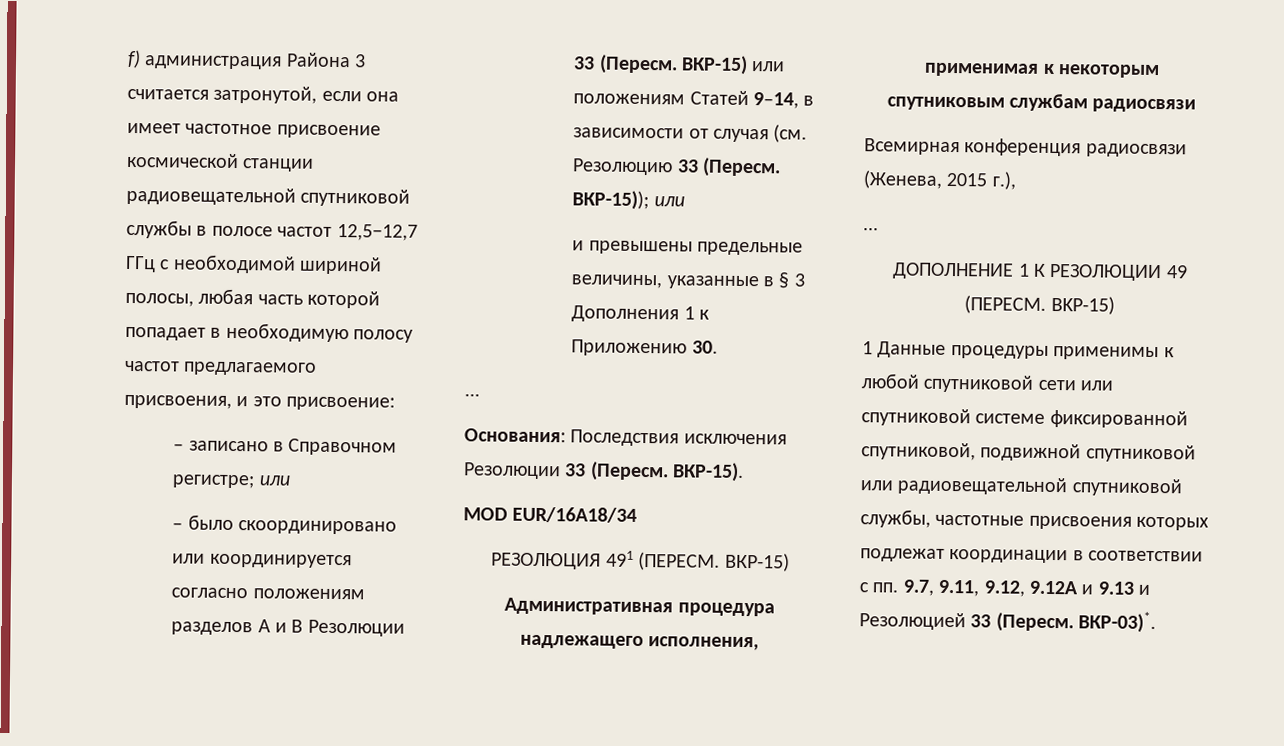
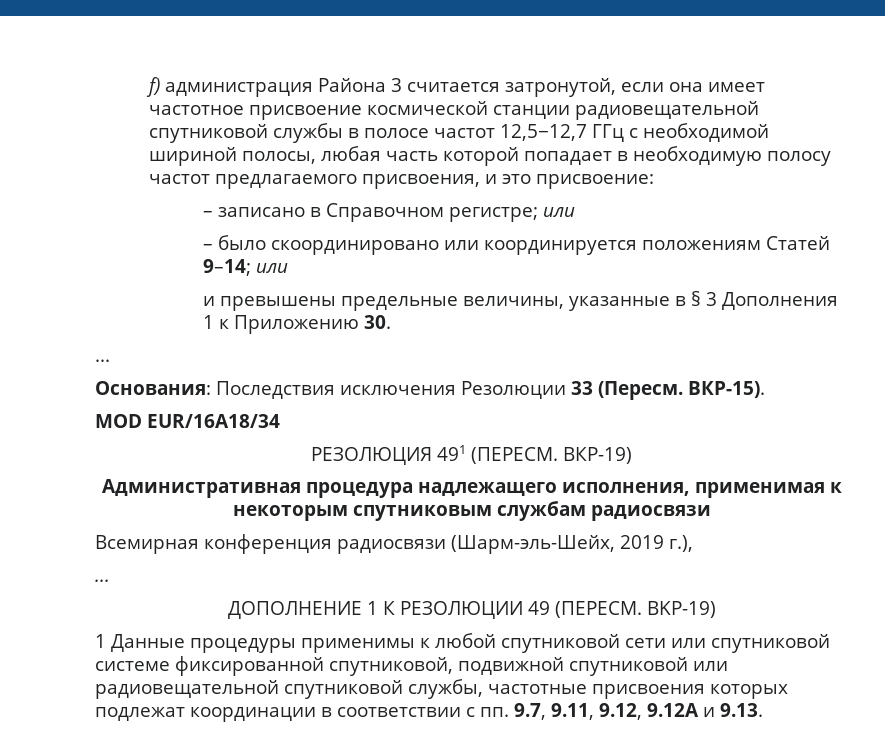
- – было скоординировано или координируется согласно положениям разделов А и В Резолюции 33 (Пересм. ВКР-15) или положениям Статей 9–14, в зависимости от случая (см. Резолюцию 33 (Пересм. ВКР-15)); или
+ – было скоординировано или координируется положениям Статей 9–14; или
- РЕЗОЛЮЦИЯ 491 (ПЕРЕСМ. ВКР-15)
+ РЕЗОЛЮЦИЯ 491 (ПЕРЕСМ. ВКР-19)
- Всемирная конференция радиосвязи (Женева, 2015 г.),
+ Всемирная конференция радиосвязи (Шарм-эль-Шейх, 2019 г.),
- ДОПОЛНЕНИЕ 1 К РЕЗОЛЮЦИИ 49 (ПЕРЕСМ. BKP-15)
+ ДОПОЛНЕНИЕ 1 К РЕЗОЛЮЦИИ 49 (ПЕРЕСМ. BKP-19)
- 1 Данные процедуры применимы к любой спутниковой сети или спутниковой системе фиксированной спутниковой, подвижной спутниковой или радиовещательной спутниковой службы, частотные присвоения которых подлежат координации в соответствии с пп. 9.7, 9.11, 9.12, 9.12A и 9.13 и Резолюцией 33 (Пересм. ВКР-03)*.
+ 1 Данные процедуры применимы к любой спутниковой сети или спутниковой системе фиксированной спутниковой, подвижной спутниковой или радиовещательной спутниковой службы, частотные присвоения которых подлежат координации в соответствии с пп. 9.7, 9.11, 9.12, 9.12A и 9.13.

